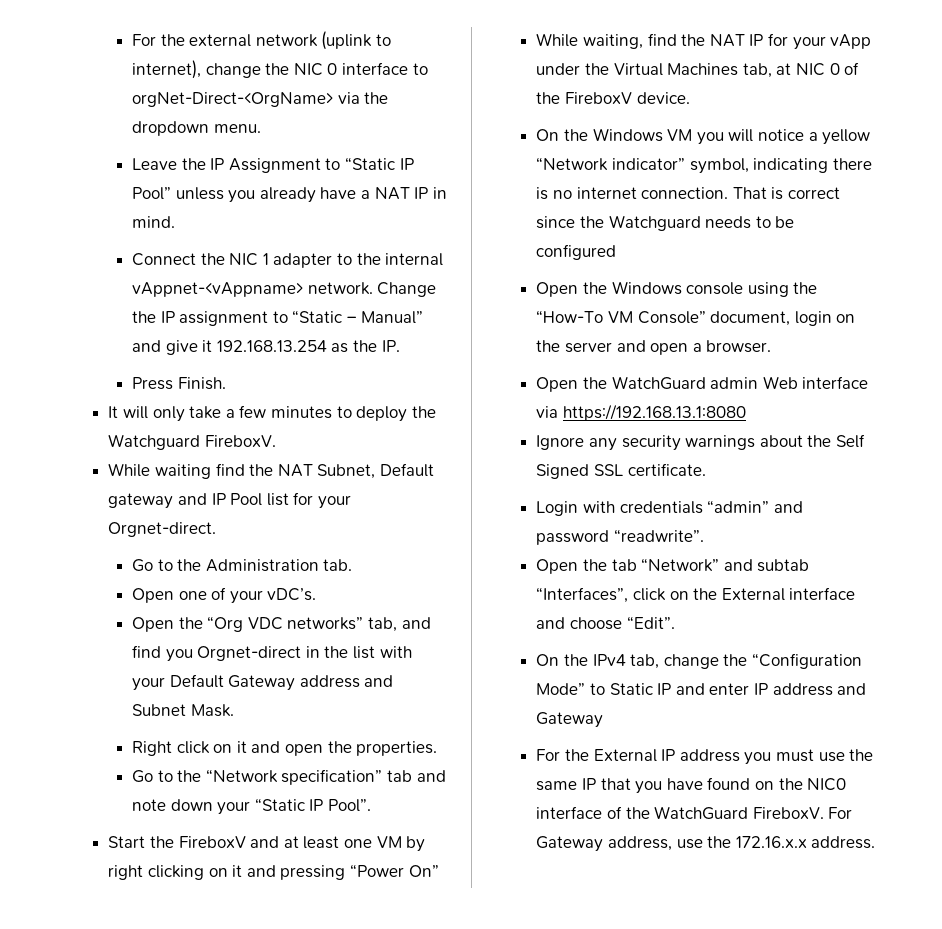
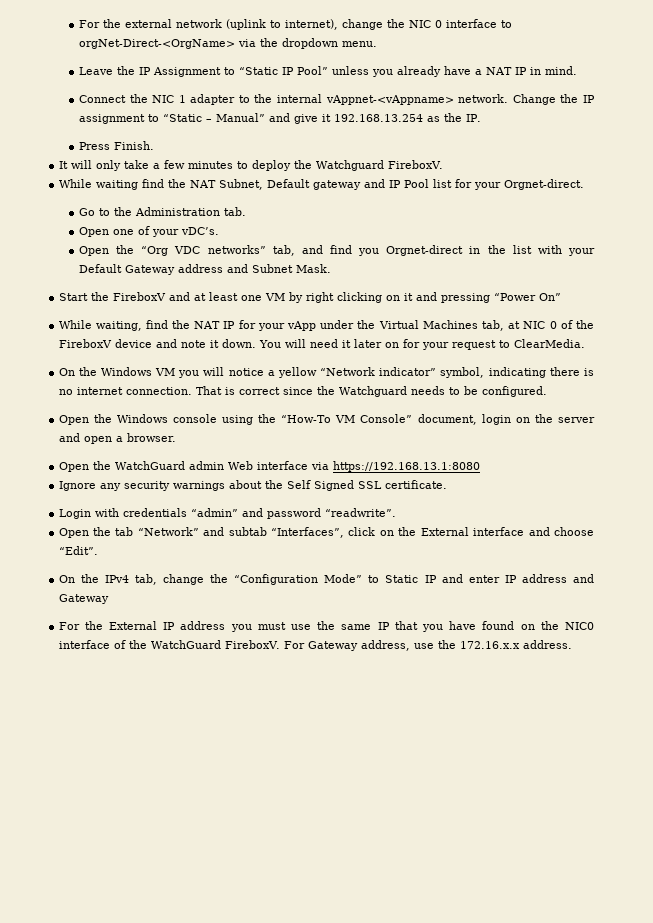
- Right click on it and open the properties.
- Go to the “Network specification” tab and note down your “Static IP Pool”.
- While waiting, find the NAT IP for your vApp under the Virtual Machines tab, at NIC 0 of the FireboxV device.
+ While waiting, find the NAT IP for your vApp under the Virtual Machines tab, at NIC 0 of the FireboxV device and note it down. You will need it later on for your request to ClearMedia.
- That is correct since the Watchguard needs to be configured
+ That is correct since the Watchguard needs to be configured.

